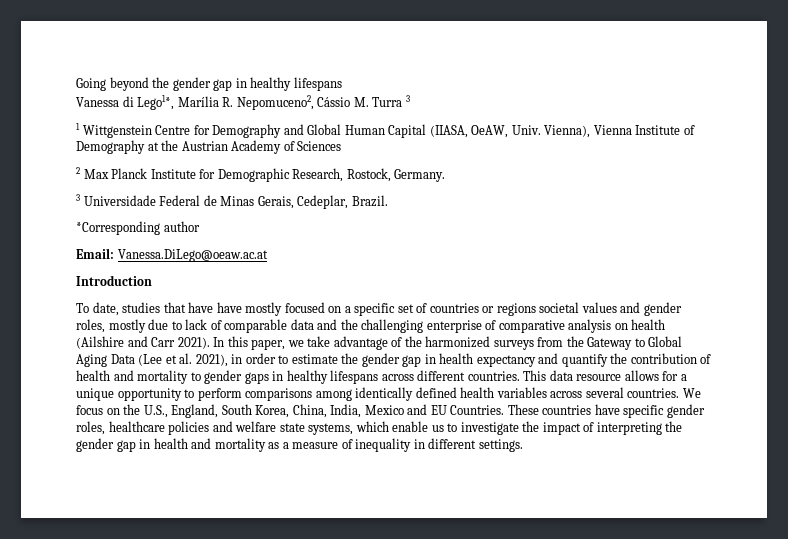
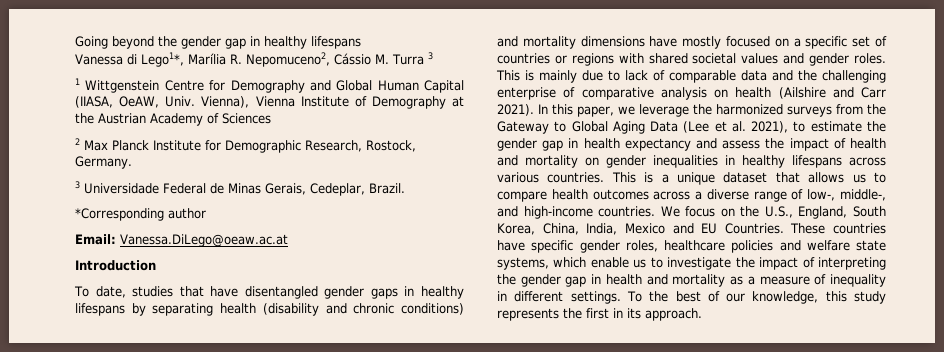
- To date, studies that have have mostly focused on a specific set of countries or regions societal values and gender roles, mostly due to lack of comparable data and the challenging enterprise of comparative analysis on health (Ailshire and Carr 2021).
+ To date, studies that have disentangled gender gaps in healthy lifespans by separating health (disability and chronic conditions) and mortality dimensions have mostly focused on a specific set of countries or regions with shared societal values and gender roles. This is mainly due to lack of comparable data and the challenging enterprise of comparative analysis on health (Ailshire and Carr 2021).
- In this paper, we take advantage of the harmonized surveys from the Gateway to Global Aging Data (Lee et al. 2021), in order to estimate the gender gap in health expectancy and quantify the contribution of health and mortality to gender gaps in healthy lifespans across different countries.
+ In this paper, we leverage the harmonized surveys from the Gateway to Global Aging Data (Lee et al. 2021), to estimate the gender gap in health expectancy and assess the impact of health and mortality on gender inequalities in healthy lifespans across various countries.
- This data resource allows for a unique opportunity to perform comparisons among identically defined health variables across several countries.
+ This is a unique dataset that allows us to compare health outcomes across a diverse range of low-, middle-, and high-income countries.
+ To the best of our knowledge, this study represents the first in its approach.

